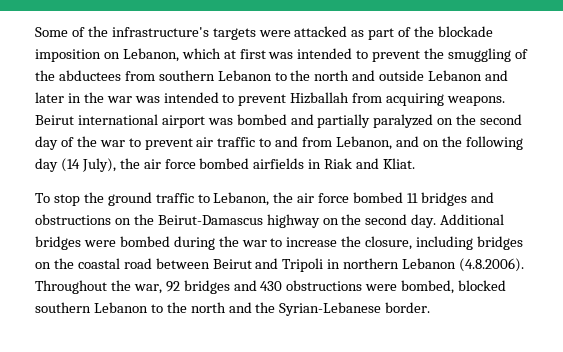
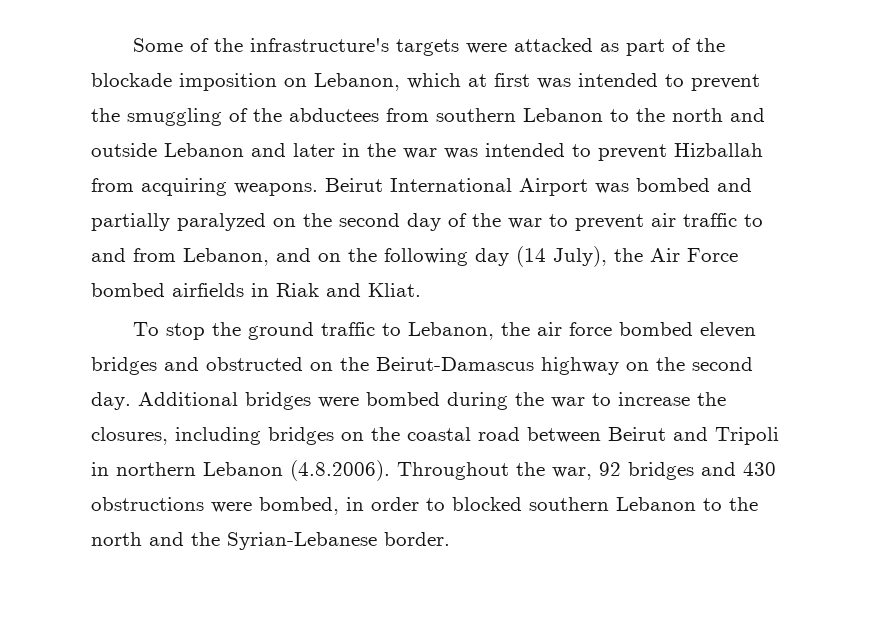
- Beirut international airport was bombed and partially paralyzed on the second day of the war to prevent air traffic to and from Lebanon, and on the following day (14 July), the air force bombed airfields in Riak and Kliat.
+ Beirut International Airport was bombed and partially paralyzed on the second day of the war to prevent air traffic to and from Lebanon, and on the following day (14 July), the Air Force bombed airfields in Riak and Kliat.
- To stop the ground traffic to Lebanon, the air force bombed 11 bridges and obstructions on the Beirut-Damascus highway on the second day.
+ To stop the ground traffic to Lebanon, the air force bombed eleven bridges and obstructed on the Beirut-Damascus highway on the second day.
- Additional bridges were bombed during the war to increase the closure, including bridges on the coastal road between Beirut and Tripoli in northern Lebanon (4.8.2006). Throughout the war, 92 bridges and 430 obstructions were bombed, blocked southern Lebanon to the north and the Syrian-Lebanese border.
+ Additional bridges were bombed during the war to increase the closures, including bridges on the coastal road between Beirut and Tripoli in northern Lebanon (4.8.2006). Throughout the war, 92 bridges and 430 obstructions were bombed, in order to blocked southern Lebanon to the north and the Syrian-Lebanese border.

